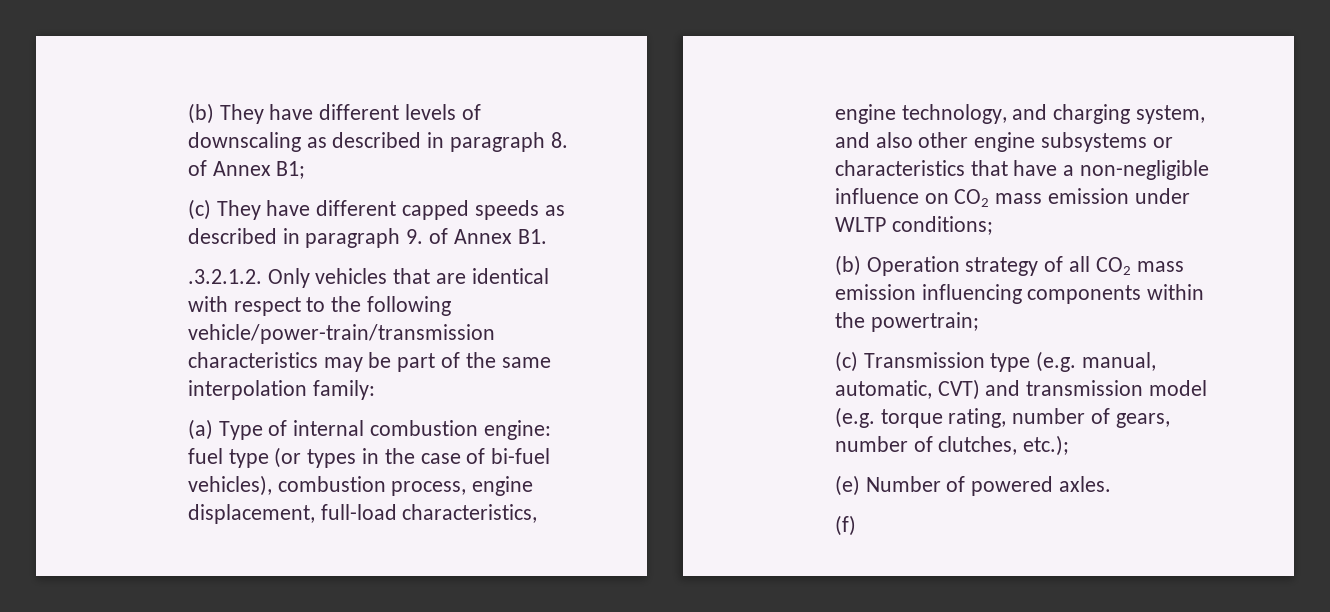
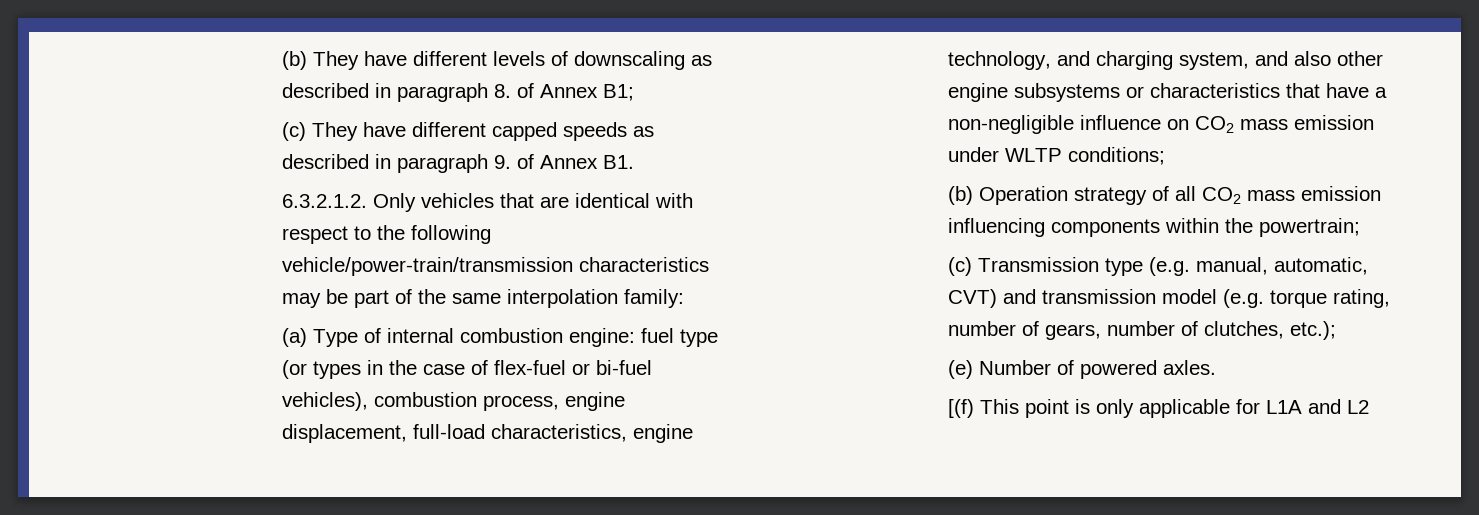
- .3.2.1.2. Only vehicles that are identical with respect to the following vehicle/power-train/transmission characteristics may be part of the same interpolation family:
+ 6.3.2.1.2. Only vehicles that are identical with respect to the following vehicle/power-train/transmission characteristics may be part of the same interpolation family:
- (a) Type of internal combustion engine: fuel type (or types in the case of bi-fuel vehicles), combustion process, engine displacement, full-load characteristics, engine technology, and charging system, and also other engine subsystems or characteristics that have a non-negligible influence on CO2 mass emission under WLTP conditions;
+ (a) Type of internal combustion engine: fuel type (or types in the case of flex-fuel or bi-fuel vehicles), combustion process, engine displacement, full-load characteristics, engine technology, and charging system, and also other engine subsystems or characteristics that have a non-negligible influence on CO2 mass emission under WLTP conditions;
- (f)
+ [(f) This point is only applicable for L1A and L2

